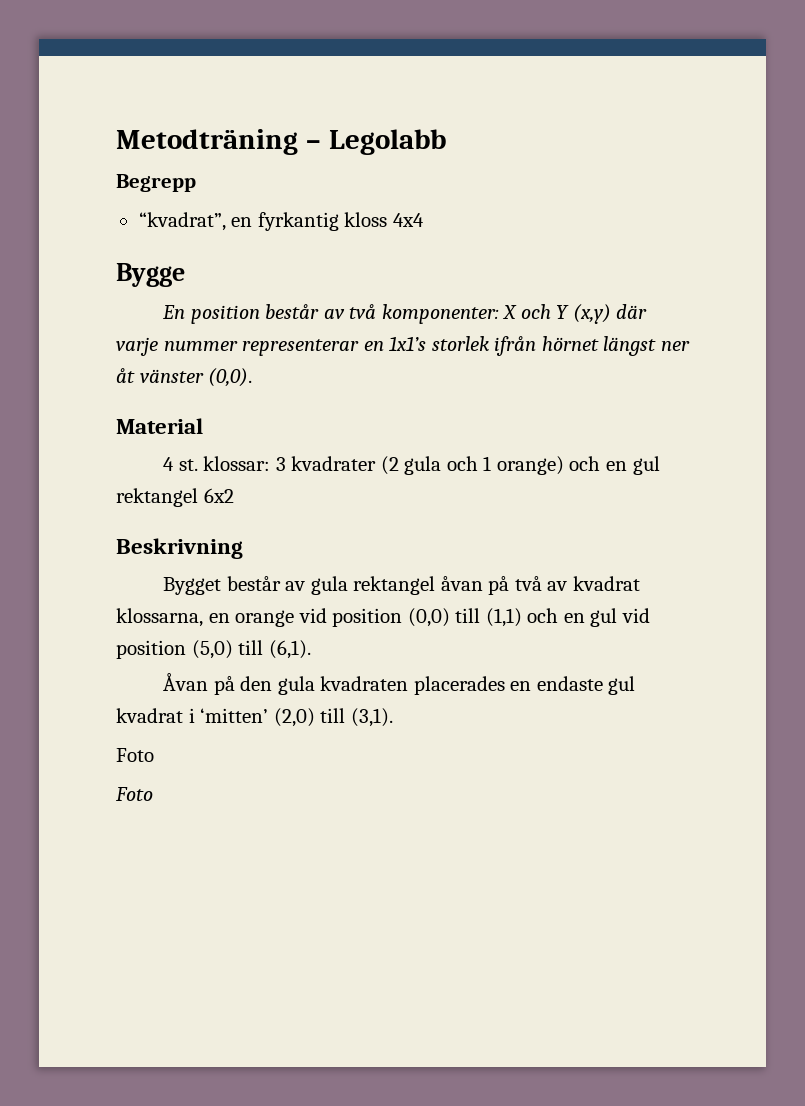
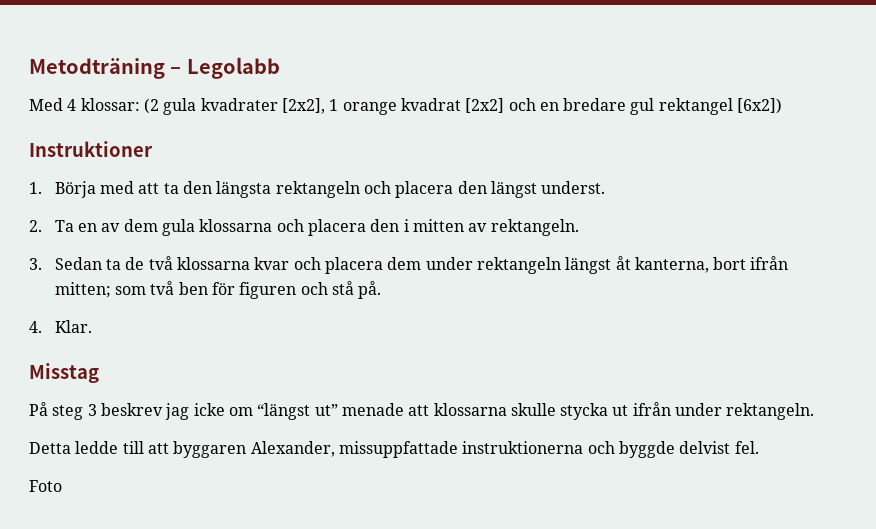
- Begrepp
- “kvadrat”, en fyrkantig kloss 4x4
- Bygge
- En position består av två komponenter: X och Y (x,y) där varje nummer representerar en 1x1’s storlek ifrån hörnet längst ner åt vänster (0,0).
- Material
- 4 st. klossar: 3 kvadrater (2 gula och 1 orange) och en gul rektangel 6x2
- Beskrivning
- Bygget består av gula rektangel åvan på två av kvadrat klossarna, en orange vid position (0,0) till (1,1) och en gul vid position (5,0) till (6,1).
- Åvan på den gula kvadraten placerades en endaste gul kvadrat i ‘mitten’ (2,0) till (3,1).
- Foto
+ Med 4 klossar: (2 gula kvadrater [2x2], 1 orange kvadrat [2x2] och en bredare gul rektangel [6x2])
+ Instruktioner
+ 1. Börja med att ta den längsta rektangeln och placera den längst underst.
+ 2. Ta en av dem gula klossarna och placera den i mitten av rektangeln.
+ 3. Sedan ta de två klossarna kvar och placera dem under rektangeln längst åt kanterna, bort ifrån mitten; som två ben för figuren och stå på.
+ 4. Klar.
+ Misstag
+ På steg 3 beskrev jag icke om “längst ut” menade att klossarna skulle stycka ut ifrån under rektangeln.
+ Detta ledde till att byggaren Alexander, missuppfattade instruktionerna och byggde delvist fel.

